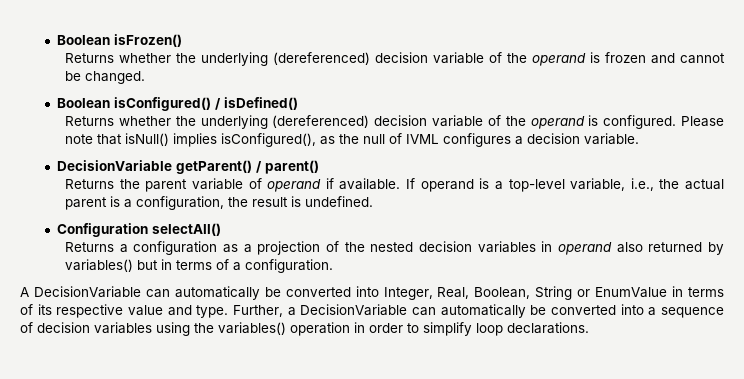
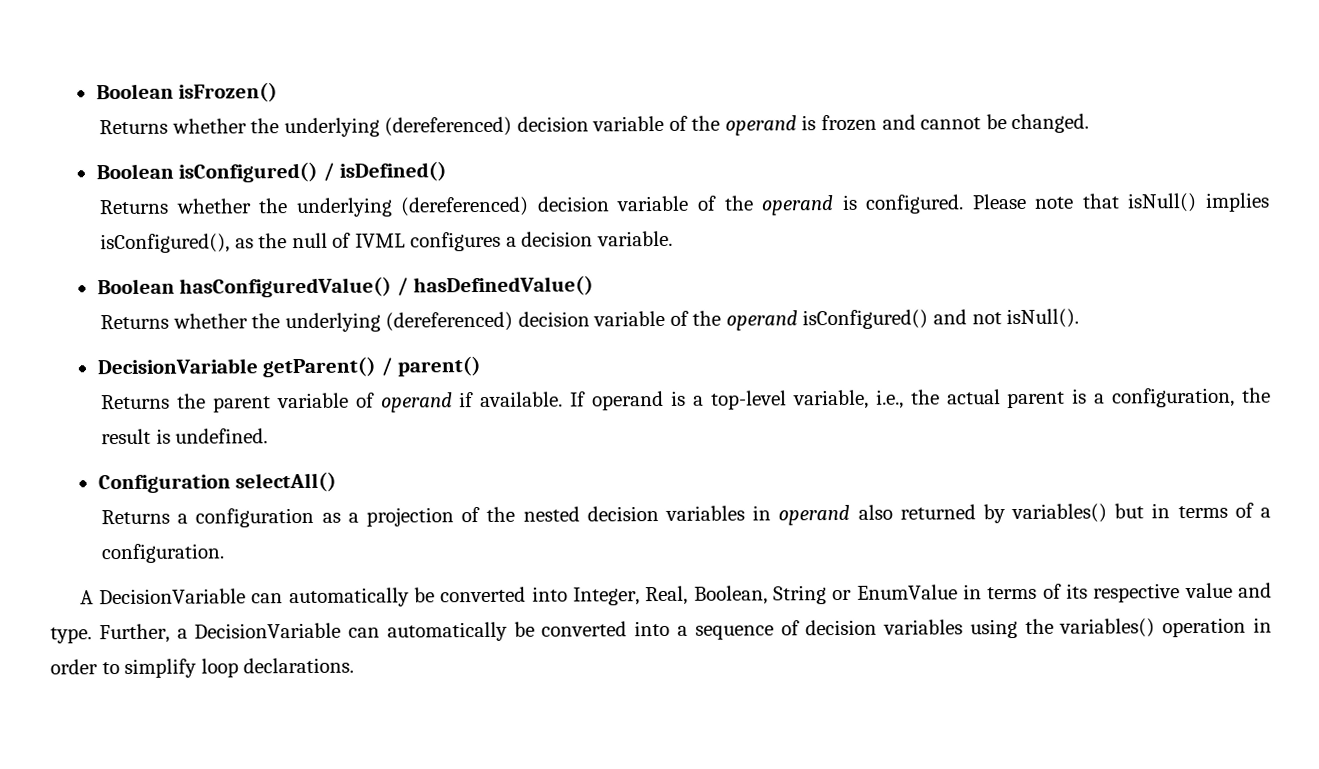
+ Boolean hasConfiguredValue() / hasDefinedValue()
+ Returns whether the underlying (dereferenced) decision variable of the operand isConfigured() and not isNull().

